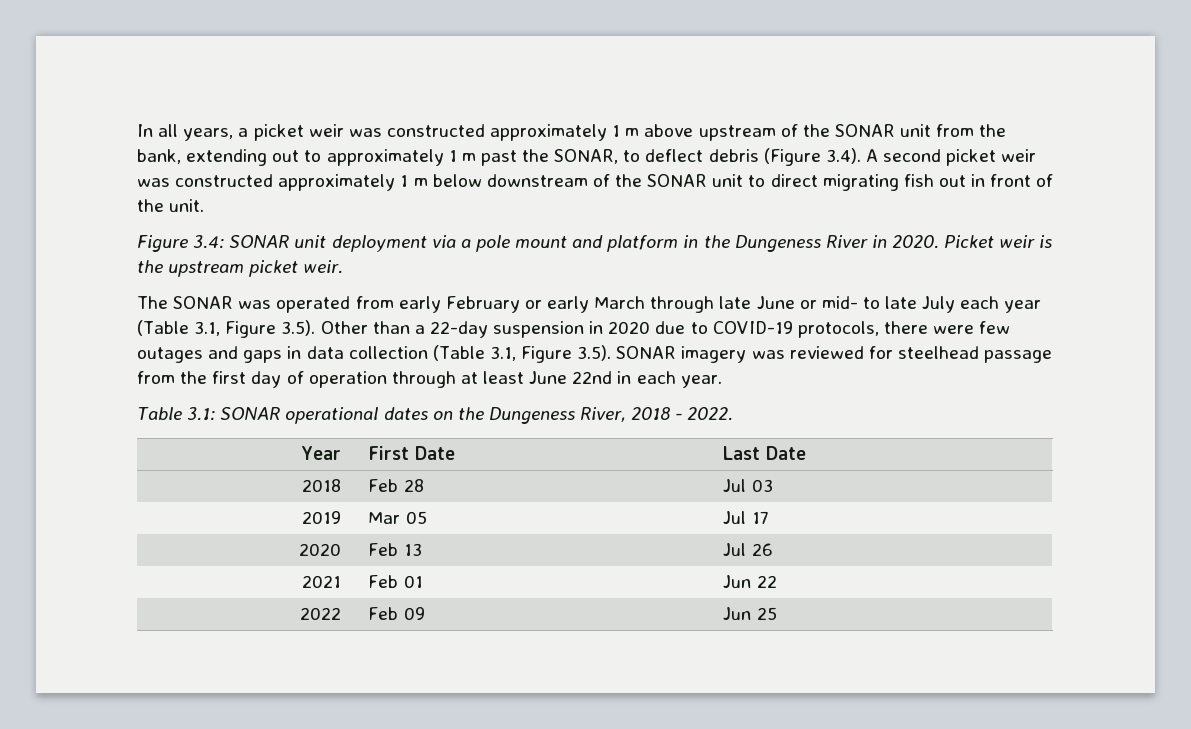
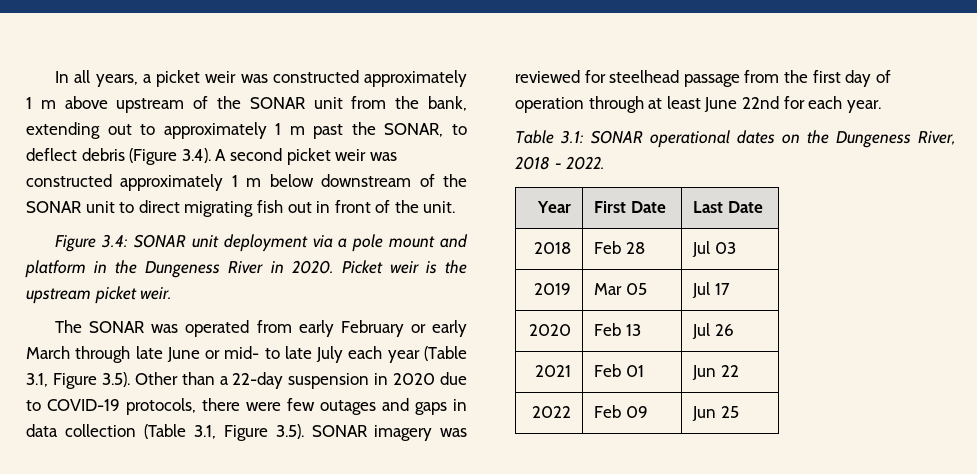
- The SONAR was operated from early February or early March through late June or mid- to late July each year (Table 3.1, Figure 3.5). Other than a 22-day suspension in 2020 due to COVID-19 protocols, there were few outages and gaps in data collection (Table 3.1, Figure 3.5). SONAR imagery was reviewed for steelhead passage from the first day of operation through at least June 22nd in each year.
+ The SONAR was operated from early February or early March through late June or mid- to late July each year (Table 3.1, Figure 3.5). Other than a 22-day suspension in 2020 due to COVID-19 protocols, there were few outages and gaps in data collection (Table 3.1, Figure 3.5). SONAR imagery was reviewed for steelhead passage from the first day of operation through at least June 22nd for each year.

